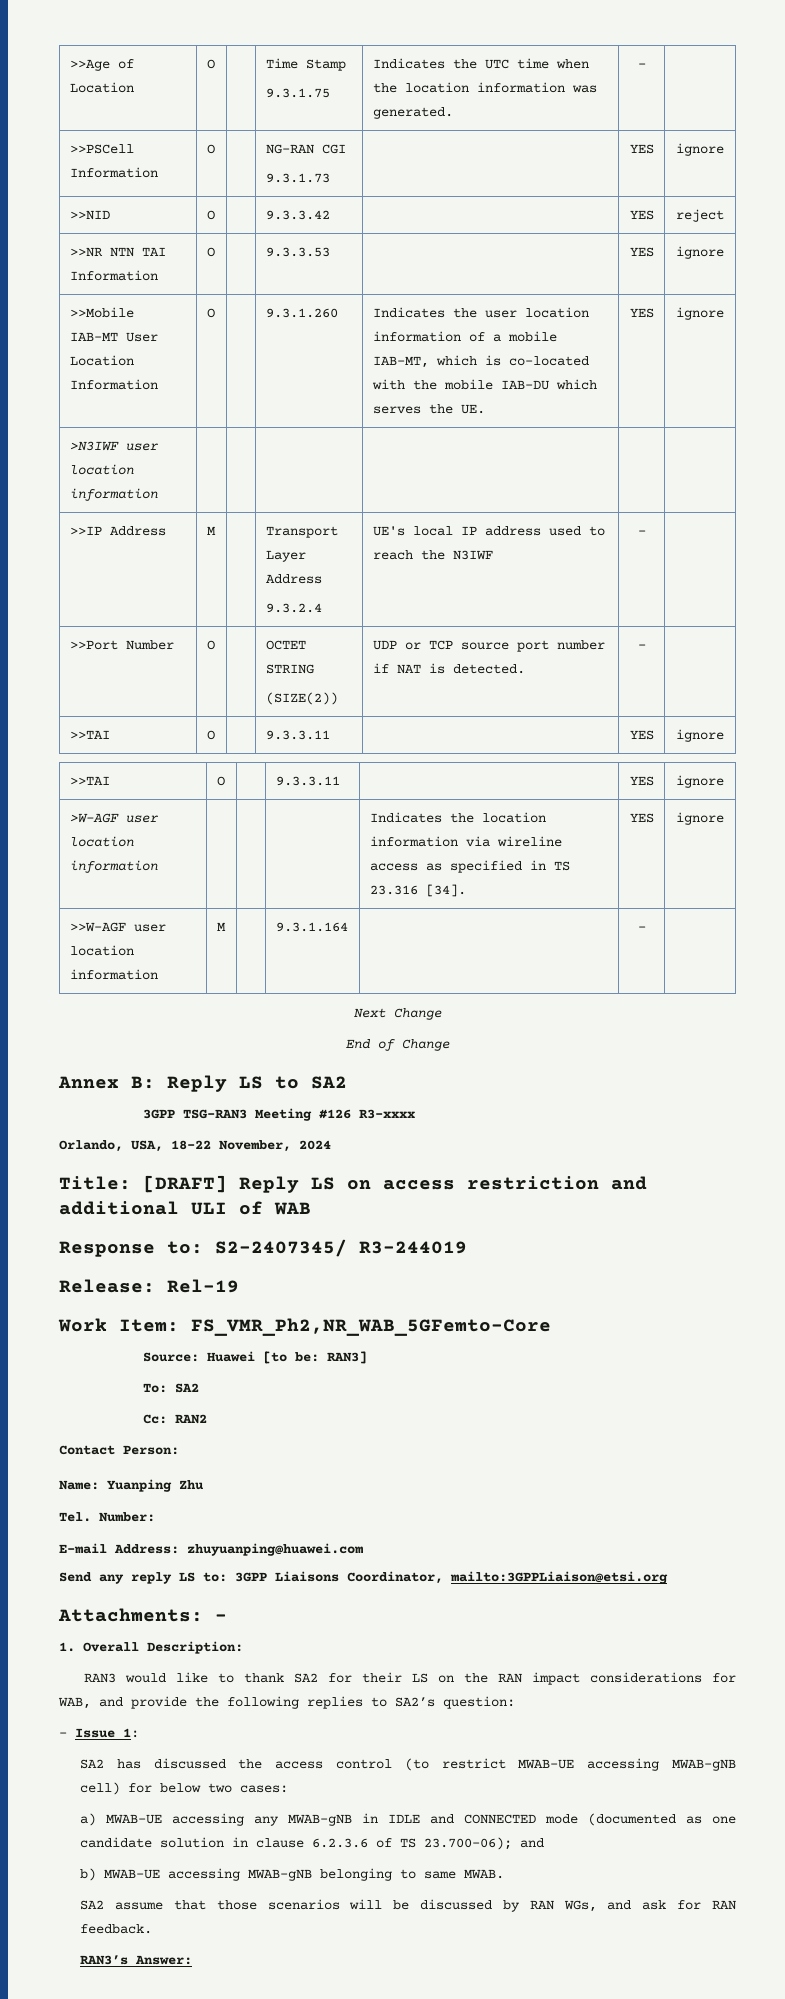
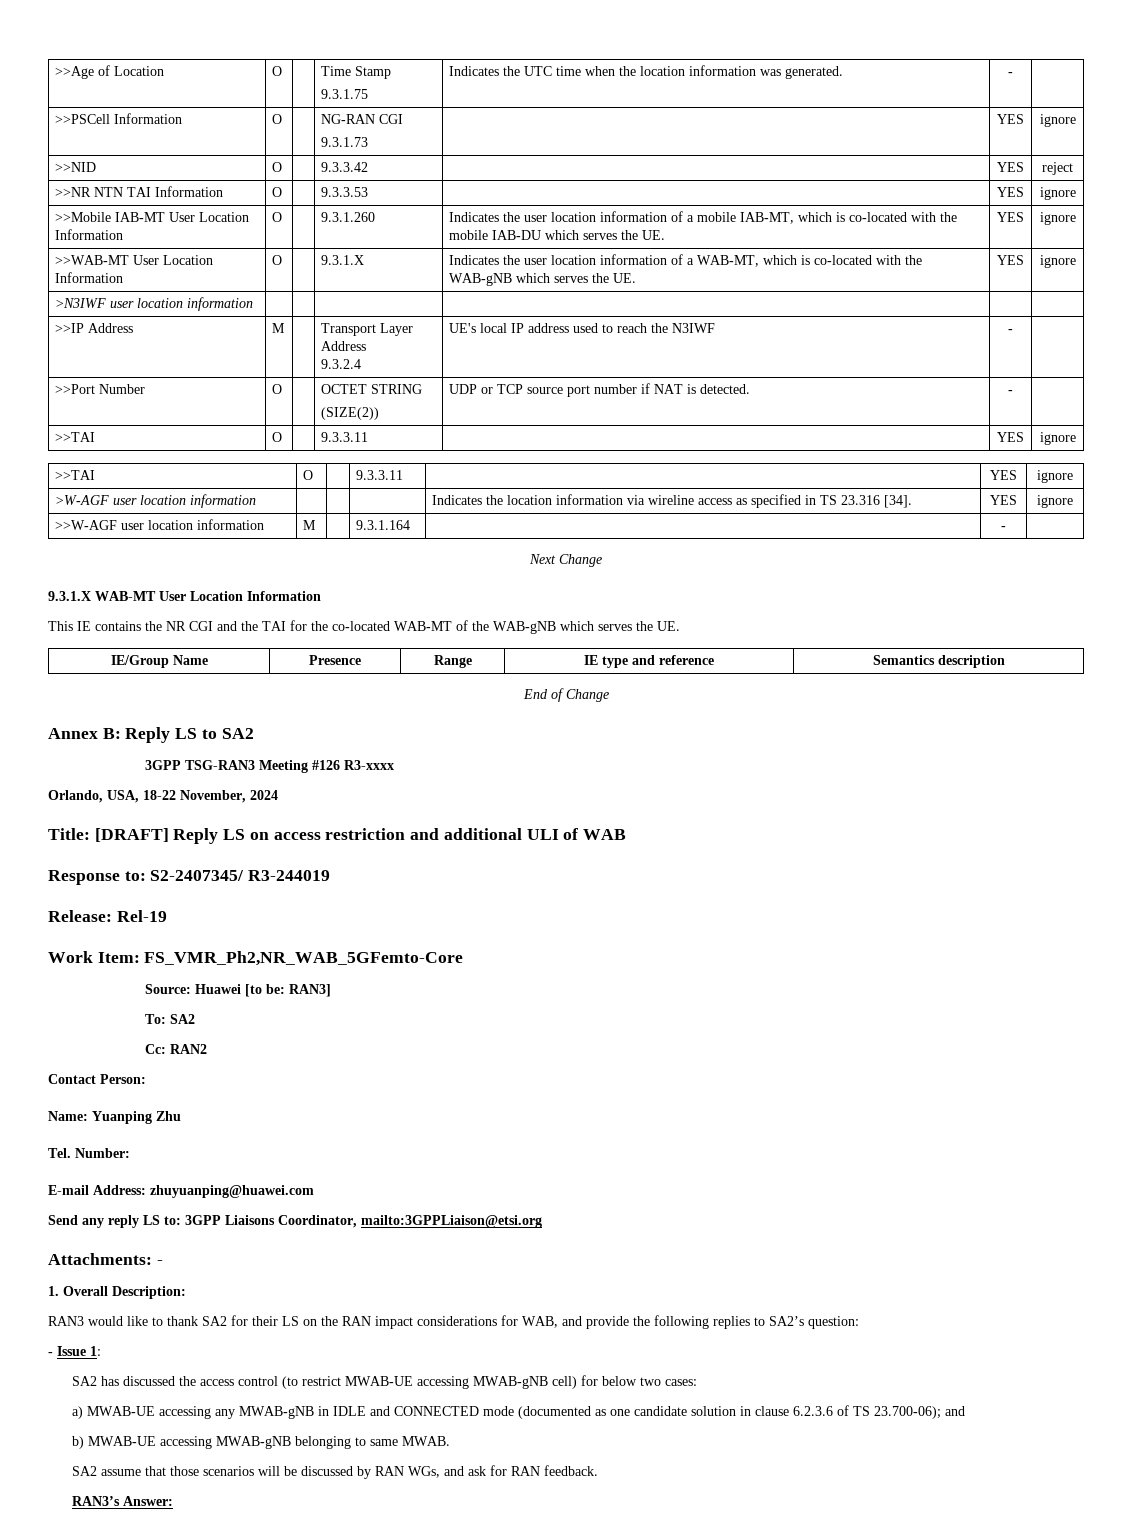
+ >>WAB-MT User Location Information | O | | 9.3.1.X | Indicates the user location information of a WAB-MT, which is co-located with the WAB-gNB which serves the UE. | YES | ignore
+ 9.3.1.X WAB-MT User Location Information
+ This IE contains the NR CGI and the TAI for the co-located WAB-MT of the WAB-gNB which serves the UE.
+ IE/Group Name | Presence | Range | IE type and reference | Semantics description

